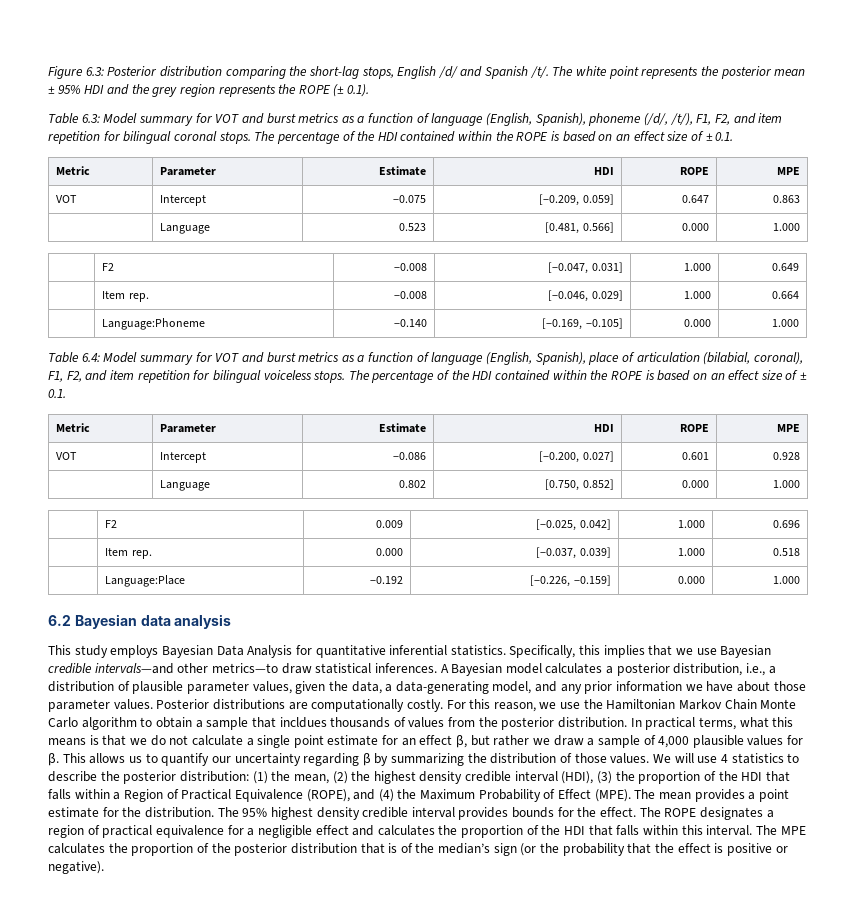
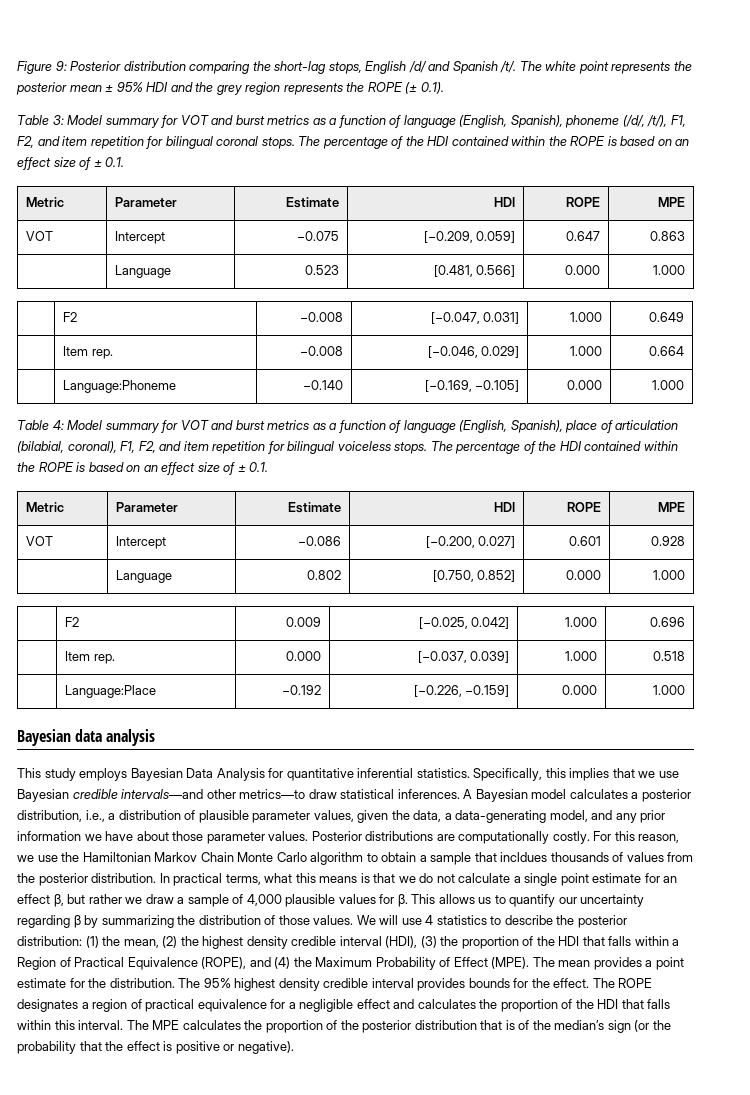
- Figure 6.3: Posterior distribution comparing the short-lag stops, English /d/ and Spanish /t/.
+ Figure 9: Posterior distribution comparing the short-lag stops, English /d/ and Spanish /t/.
- Table 6.3: Model summary for VOT and burst metrics as a function of language (English, Spanish), phoneme (/d/, /t/), F1, F2, and item repetition for bilingual coronal stops.
+ Table 3: Model summary for VOT and burst metrics as a function of language (English, Spanish), phoneme (/d/, /t/), F1, F2, and item repetition for bilingual coronal stops.
- Table 6.4: Model summary for VOT and burst metrics as a function of language (English, Spanish), place of articulation (bilabial, coronal), F1, F2, and item repetition for bilingual voiceless stops.
+ Table 4: Model summary for VOT and burst metrics as a function of language (English, Spanish), place of articulation (bilabial, coronal), F1, F2, and item repetition for bilingual voiceless stops.
- 6.2 Bayesian data analysis
+ Bayesian data analysis

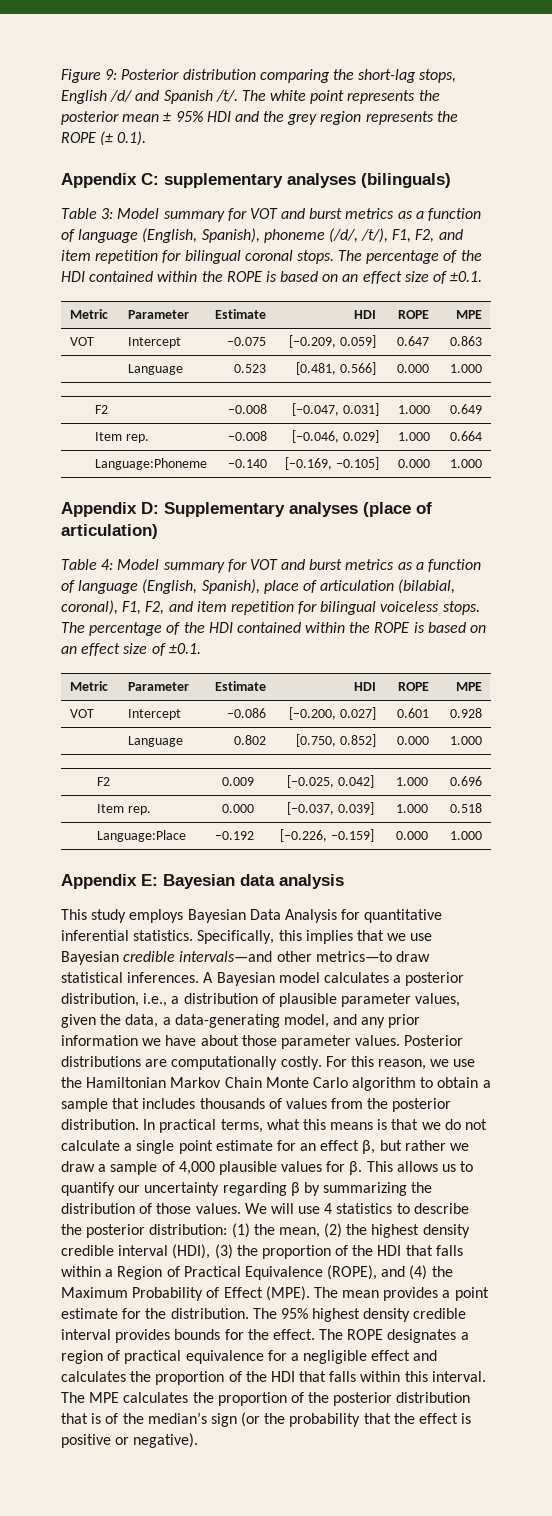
+ Appendix C: supplementary analyses (bilinguals)
- Table 3: Model summary for VOT and burst metrics as a function of language (English, Spanish), phoneme (/d/, /t/), F1, F2, and item repetition for bilingual coronal stops. The percentage of the HDI contained within the ROPE is based on an effect size of ± 0.1.
+ Table 3: Model summary for VOT and burst metrics as a function of language (English, Spanish), phoneme (/d/, /t/), F1, F2, and item repetition for bilingual coronal stops. The percentage of the HDI contained within the ROPE is based on an effect size of ±0.1.
+ Appendix D: Supplementary analyses (place of articulation)
- Table 4: Model summary for VOT and burst metrics as a function of language (English, Spanish), place of articulation (bilabial, coronal), F1, F2, and item repetition for bilingual voiceless stops. The percentage of the HDI contained within the ROPE is based on an effect size of ± 0.1.
+ Table 4: Model summary for VOT and burst metrics as a function of language (English, Spanish), place of articulation (bilabial, coronal), F1, F2, and item repetition for bilingual voiceless stops. The percentage of the HDI contained within the ROPE is based on an effect size of ±0.1.
- Bayesian data analysis
+ Appendix E: Bayesian data analysis
- For this reason, we use the Hamiltonian Markov Chain Monte Carlo algorithm to obtain a sample that incldues thousands of values from the posterior distribution.
+ For this reason, we use the Hamiltonian Markov Chain Monte Carlo algorithm to obtain a sample that includes thousands of values from the posterior distribution.

